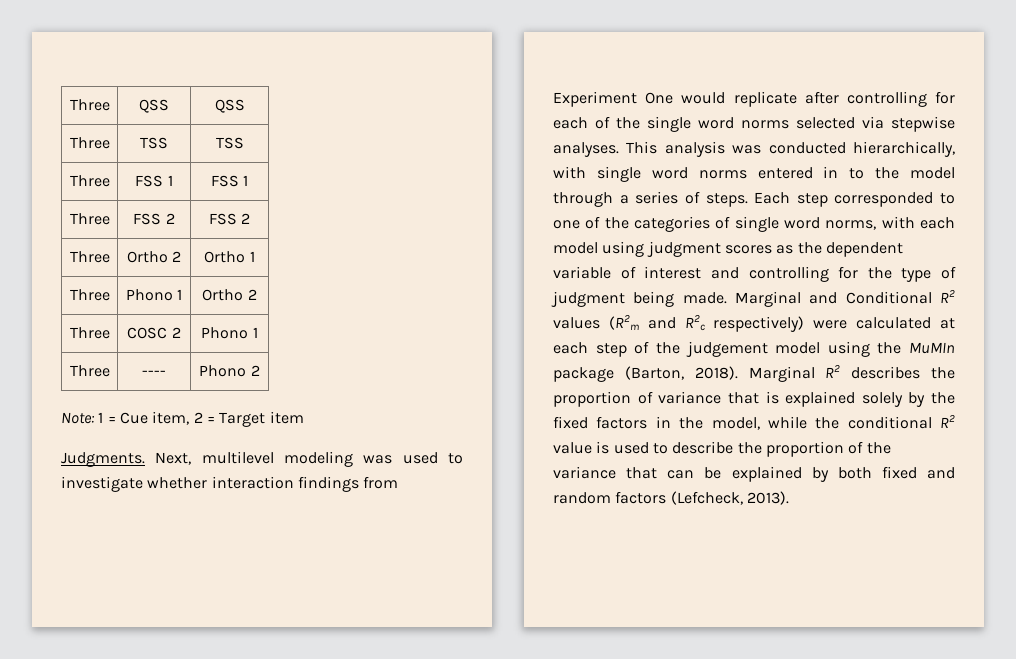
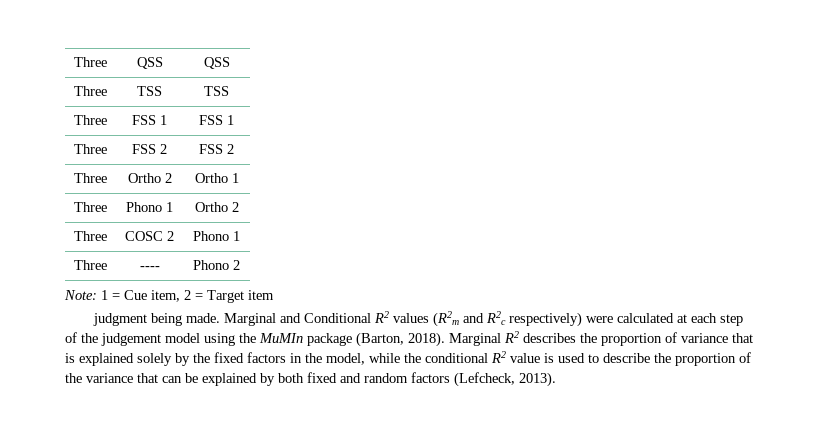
- Judgments. Next, multilevel modeling was used to investigate whether interaction findings from Experiment One would replicate after controlling for each of the single word norms selected via stepwise analyses. This analysis was conducted hierarchically, with single word norms entered in to the model through a series of steps. Each step corresponded to one of the categories of single word norms, with each model using judgment scores as the dependent variable of interest and controlling for the type of judgment being made.
+ judgment being made.

